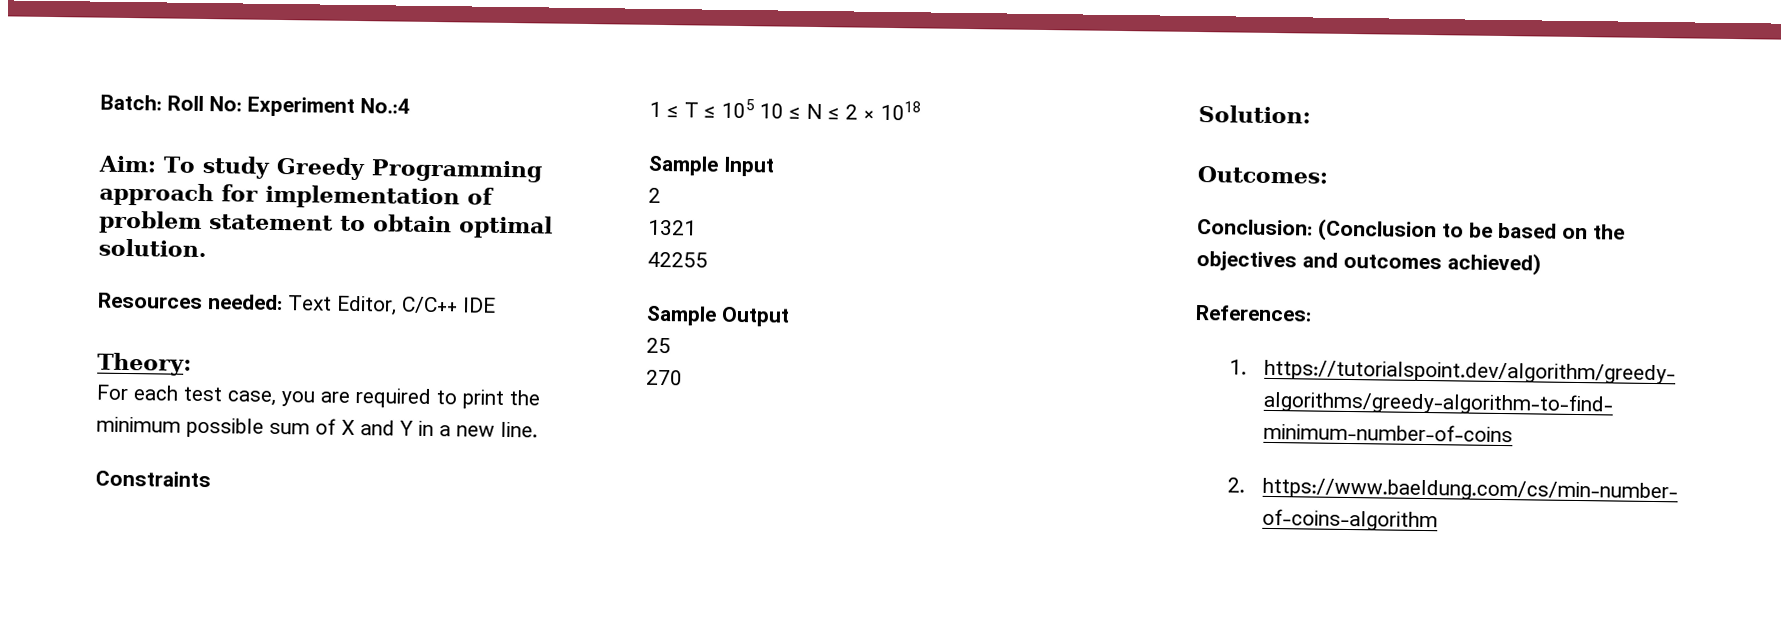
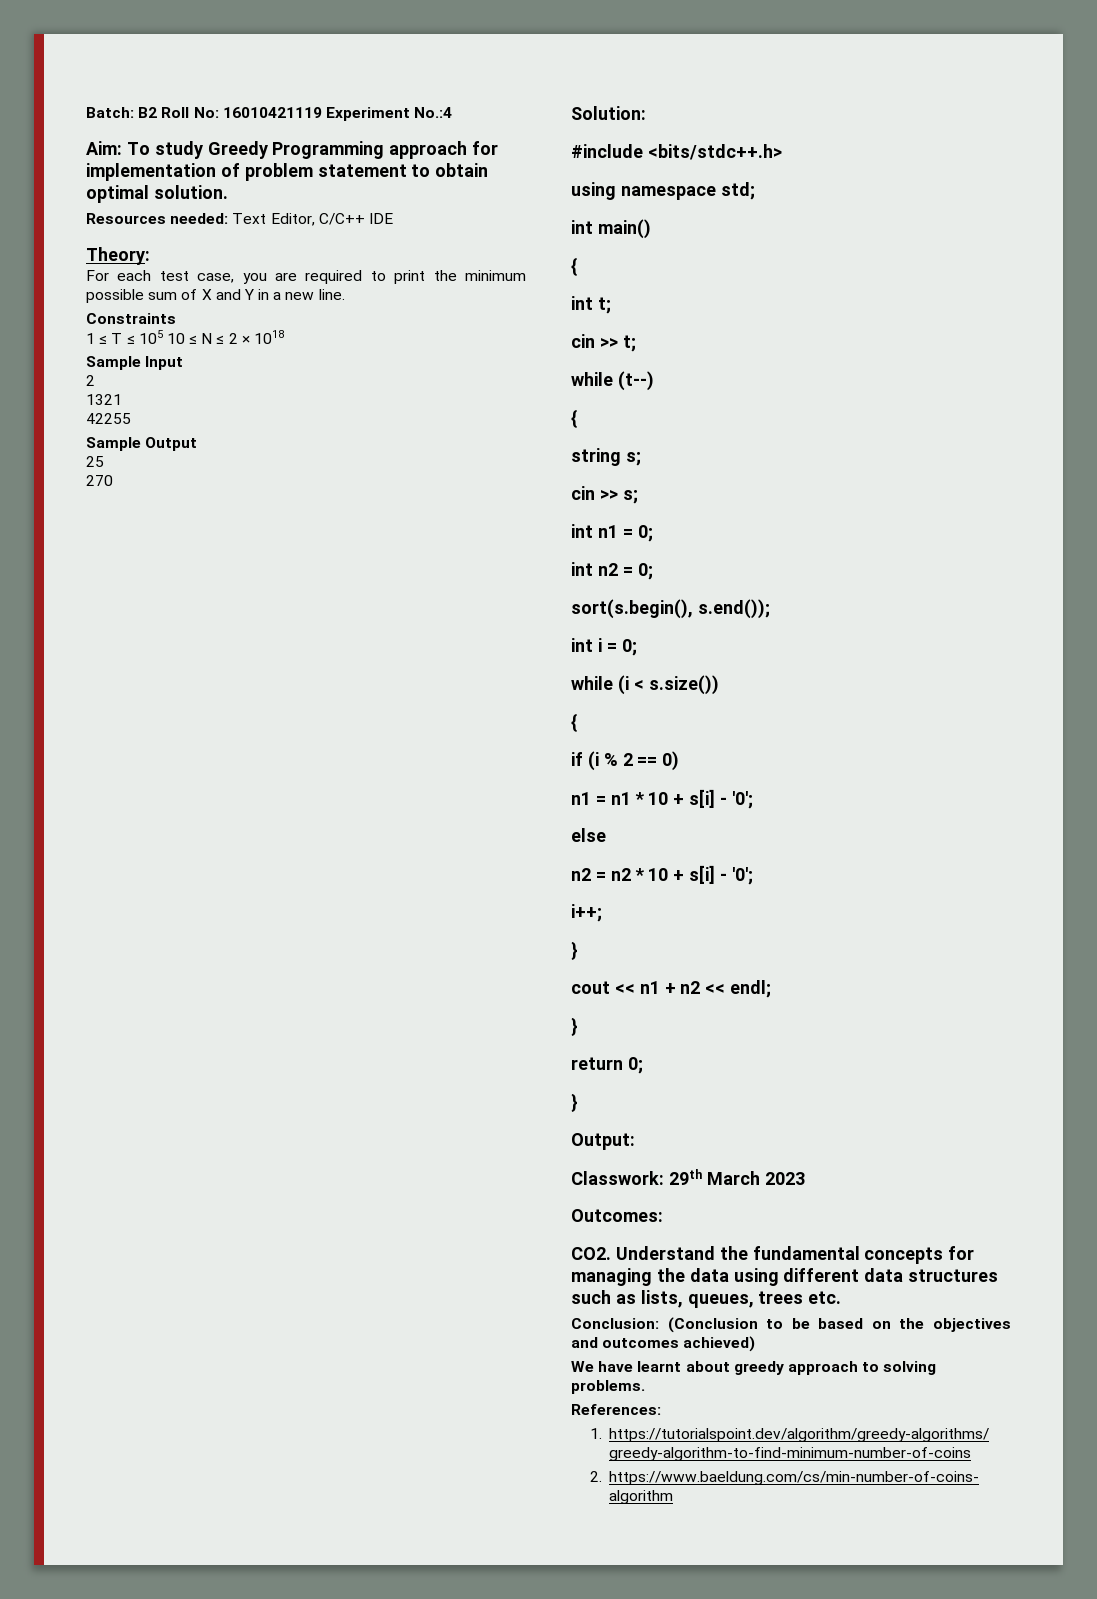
- Batch: Roll No: Experiment No.:4
+ Batch: B2 Roll No: 16010421119 Experiment No.:4
+ #include <bits/stdc++.h>
+ using namespace std;
+ int main()
+ {
+ int t;
+ cin >> t;
+ while (t--)
+ {
+ string s;
+ cin >> s;
+ int n1 = 0;
+ int n2 = 0;
+ sort(s.begin(), s.end());
+ int i = 0;
+ while (i < s.size())
+ {
+ if (i % 2 == 0)
+ n1 = n1 * 10 + s[i] - '0';
+ else
+ n2 = n2 * 10 + s[i] - '0';
+ i++;
+ }
+ cout << n1 + n2 << endl;
+ }
+ return 0;
+ }
+ Output:
+ Classwork: 29th March 2023
  Outcomes:
+ CO2. Understand the fundamental concepts for managing the data using different data structures such as lists, queues, trees etc.
+ We have learnt about greedy approach to solving problems.

